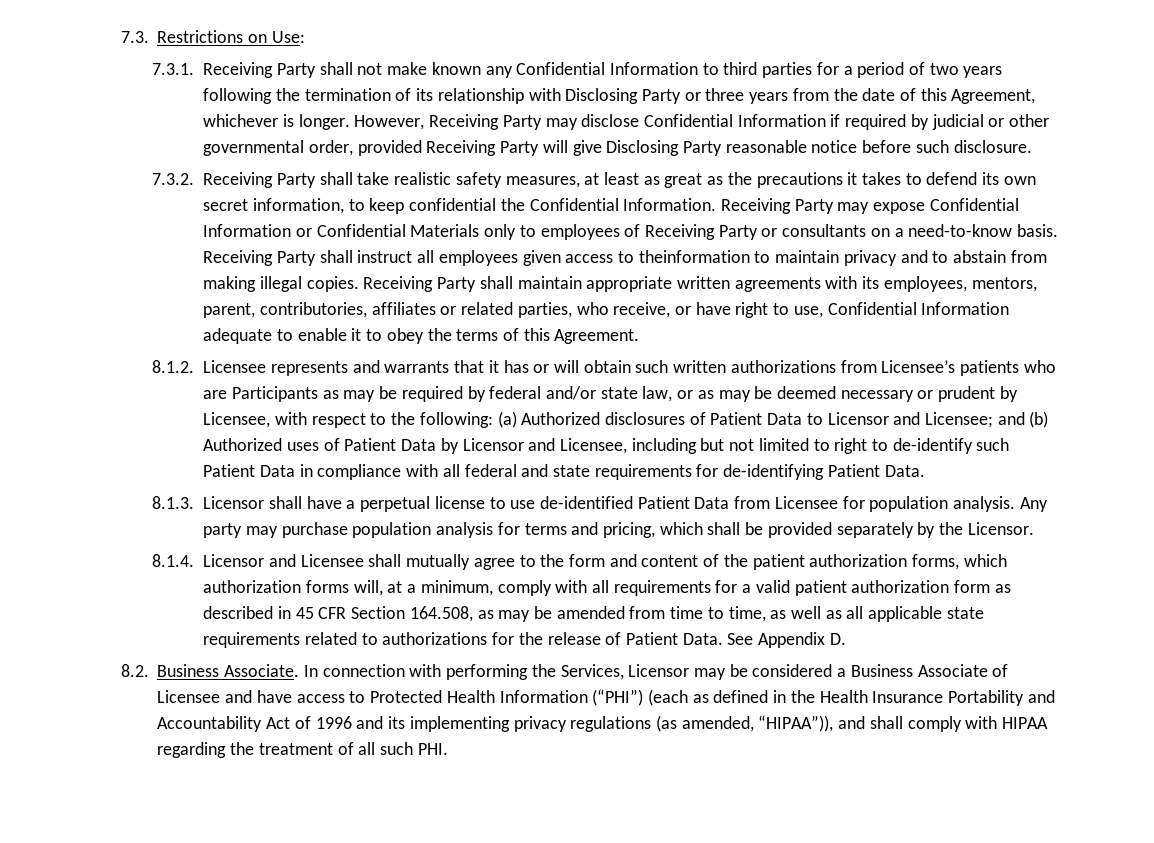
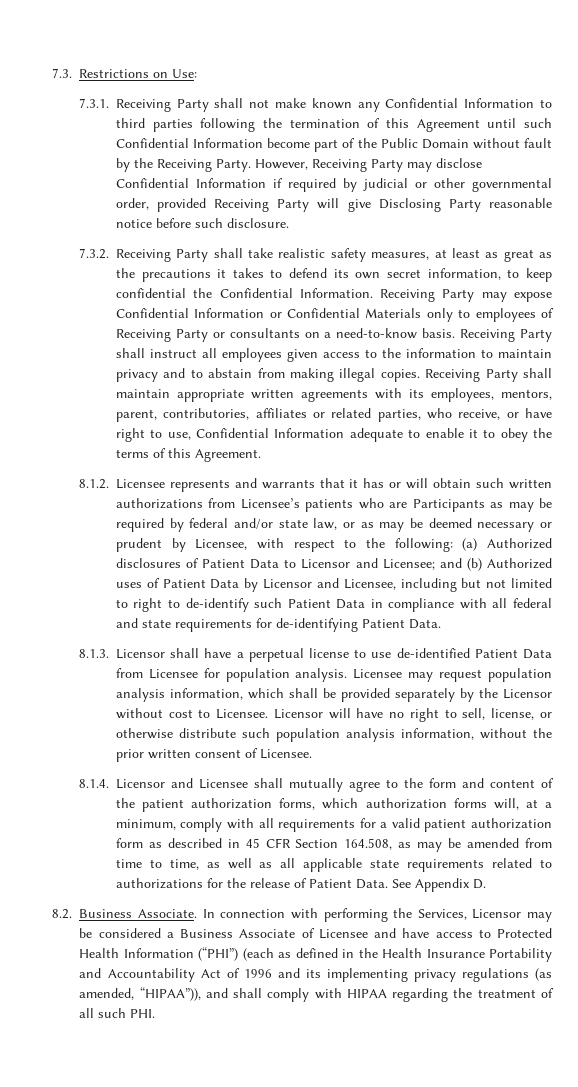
- 7.3.1. Receiving Party shall not make known any Confidential Information to third parties for a period of two years following the termination of its relationship with Disclosing Party or three years from the date of this Agreement, whichever is longer.
+ 7.3.1. Receiving Party shall not make known any Confidential Information to third parties following the termination of this Agreement until such Confidential Information become part of the Public Domain without fault by the Receiving Party.
- Receiving Party shall instruct all employees given access to theinformation to maintain privacy and to abstain from making illegal copies.
+ Receiving Party shall instruct all employees given access to the information to maintain privacy and to abstain from making illegal copies.
- Any party may purchase population analysis for terms and pricing, which shall be provided separately by the Licensor.
+ Licensee may request population analysis information, which shall be provided separately by the Licensor without cost to Licensee. Licensor will have no right to sell, license, or otherwise distribute such population analysis information, without the prior written consent of Licensee.

